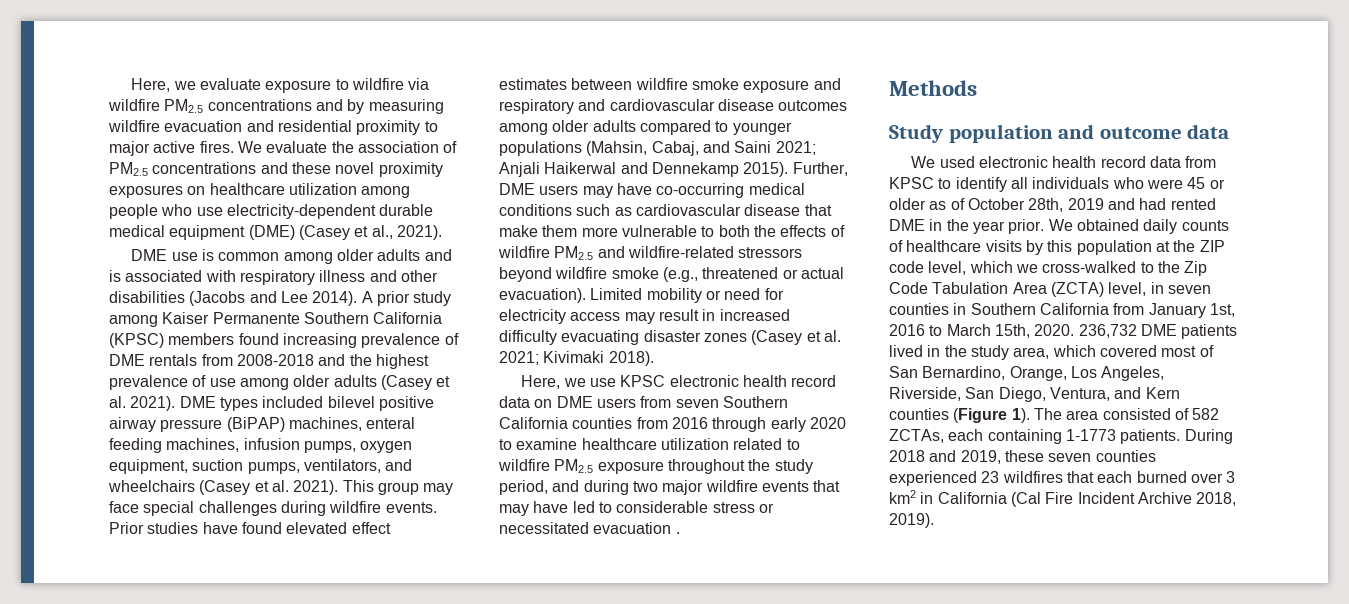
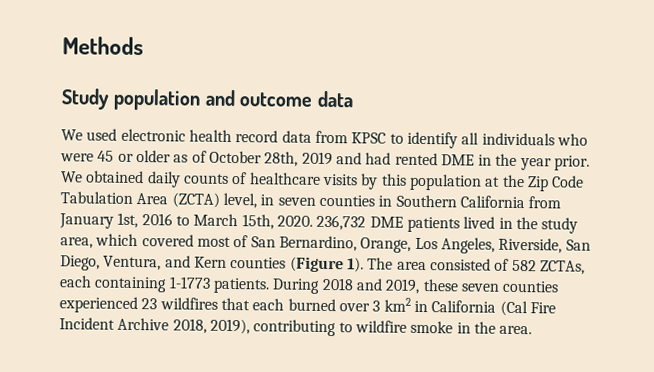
- Here, we evaluate exposure to wildfire via wildfire PM2.5 concentrations and by measuring wildfire evacuation and residential proximity to major active fires. We evaluate the association of PM2.5 concentrations and these novel proximity exposures on healthcare utilization among people who use electricity-dependent durable medical equipment (DME) (Casey et al., 2021).
- DME use is common among older adults and is associated with respiratory illness and other disabilities (Jacobs and Lee 2014). A prior study among Kaiser Permanente Southern California (KPSC) members found increasing prevalence of DME rentals from 2008-2018 and the highest prevalence of use among older adults (Casey et al. 2021). DME types included bilevel positive airway pressure (BiPAP) machines, enteral feeding machines, infusion pumps, oxygen equipment, suction pumps, ventilators, and wheelchairs (Casey et al. 2021). This group may face special challenges during wildfire events. Prior studies have found elevated effect estimates between wildfire smoke exposure and respiratory and cardiovascular disease outcomes among older adults compared to younger populations (Mahsin, Cabaj, and Saini 2021; Anjali Haikerwal and Dennekamp 2015). Further, DME users may have co-occurring medical conditions such as cardiovascular disease that make them more vulnerable to both the effects of wildfire PM2.5 and wildfire-related stressors beyond wildfire smoke (e.g., threatened or actual evacuation). Limited mobility or need for electricity access may result in increased difficulty evacuating disaster zones (Casey et al. 2021; Kivimaki 2018).
- Here, we use KPSC electronic health record data on DME users from seven Southern California counties from 2016 through early 2020 to examine healthcare utilization related to wildfire PM2.5 exposure throughout the study period, and during two major wildfire events that may have led to considerable stress or necessitated evacuation .
- We obtained daily counts of healthcare visits by this population at the ZIP code level, which we cross-walked to the Zip Code Tabulation Area (ZCTA) level, in seven counties in Southern California from January 1st, 2016 to March 15th, 2020.
+ We obtained daily counts of healthcare visits by this population at the Zip Code Tabulation Area (ZCTA) level, in seven counties in Southern California from January 1st, 2016 to March 15th, 2020.
- During 2018 and 2019, these seven counties experienced 23 wildfires that each burned over 3 km2 in California (Cal Fire Incident Archive 2018, 2019).
+ During 2018 and 2019, these seven counties experienced 23 wildfires that each burned over 3 km2 in California (Cal Fire Incident Archive 2018, 2019), contributing to wildfire smoke in the area.

